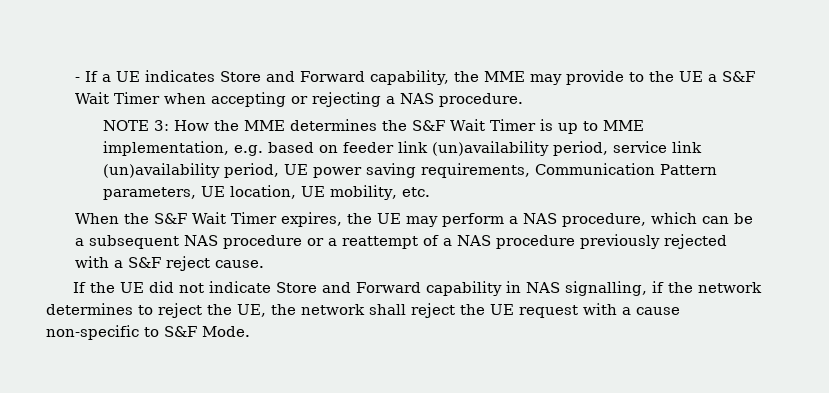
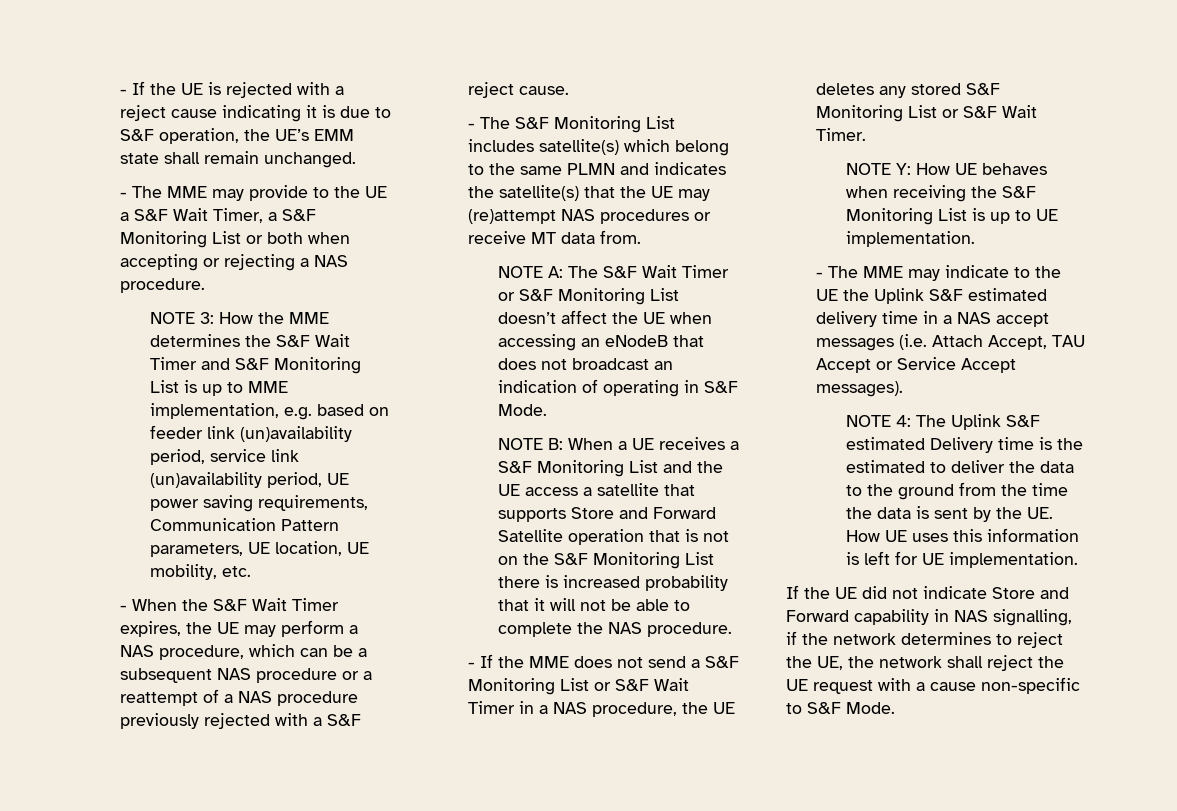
- - If a UE indicates Store and Forward capability, the MME may provide to the UE a S&F Wait Timer when accepting or rejecting a NAS procedure.
+ - If the UE is rejected with a reject cause indicating it is due to S&F operation, the UE’s EMM state shall remain unchanged.
+ - The MME may provide to the UE a S&F Wait Timer, a S&F Monitoring List or both when accepting or rejecting a NAS procedure.
- NOTE 3: How the MME determines the S&F Wait Timer is up to MME implementation, e.g. based on feeder link (un)availability period, service link (un)availability period, UE power saving requirements, Communication Pattern parameters, UE location, UE mobility, etc.
+ NOTE 3: How the MME determines the S&F Wait Timer and S&F Monitoring List is up to MME implementation, e.g. based on feeder link (un)availability period, service link (un)availability period, UE power saving requirements, Communication Pattern parameters, UE location, UE mobility, etc.
- When the S&F Wait Timer expires, the UE may perform a NAS procedure, which can be a subsequent NAS procedure or a reattempt of a NAS procedure previously rejected with a S&F reject cause.
+ - When the S&F Wait Timer expires, the UE may perform a NAS procedure, which can be a subsequent NAS procedure or a reattempt of a NAS procedure previously rejected with a S&F reject cause.
+ - The S&F Monitoring List includes satellite(s) which belong to the same PLMN and indicates the satellite(s) that the UE may (re)attempt NAS procedures or receive MT data from.
+ NOTE A: The S&F Wait Timer or S&F Monitoring List doesn’t affect the UE when accessing an eNodeB that does not broadcast an indication of operating in S&F Mode.
+ NOTE B: When a UE receives a S&F Monitoring List and the UE access a satellite that supports Store and Forward Satellite operation that is not on the S&F Monitoring List there is increased probability that it will not be able to complete the NAS procedure.
+ - If the MME does not send a S&F Monitoring List or S&F Wait Timer in a NAS procedure, the UE deletes any stored S&F Monitoring List or S&F Wait Timer.
+ NOTE Y: How UE behaves when receiving the S&F Monitoring List is up to UE implementation.
+ - The MME may indicate to the UE the Uplink S&F estimated delivery time in a NAS accept messages (i.e. Attach Accept, TAU Accept or Service Accept messages).
+ NOTE 4: The Uplink S&F estimated Delivery time is the estimated to deliver the data to the ground from the time the data is sent by the UE. How UE uses this information is left for UE implementation.

